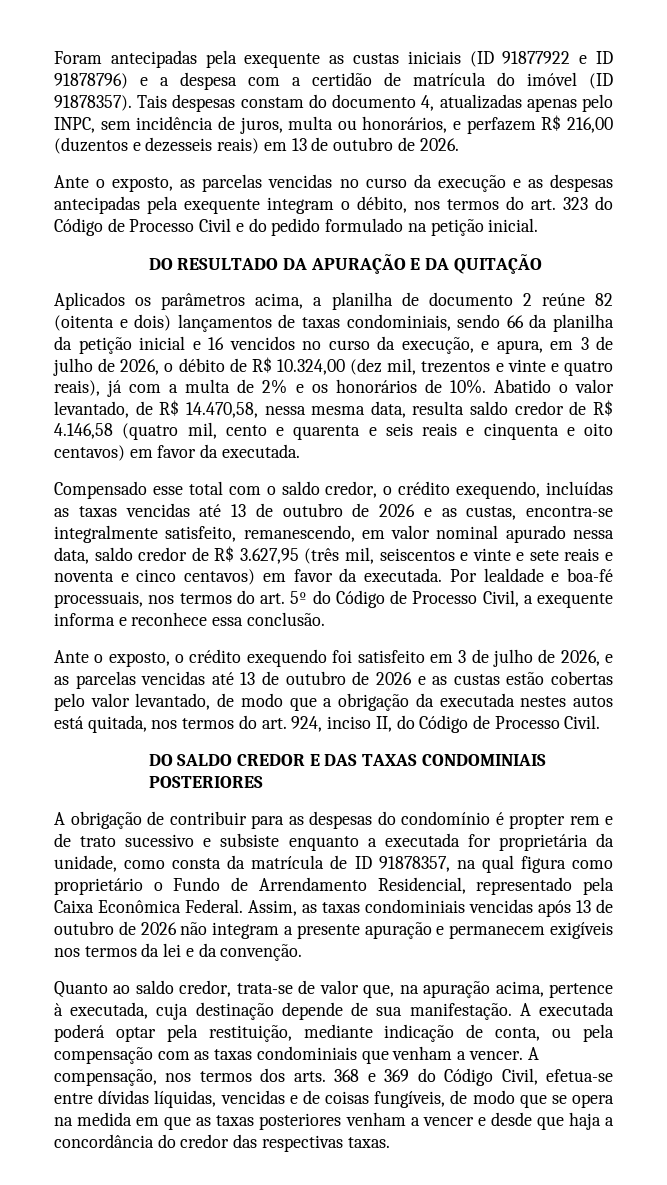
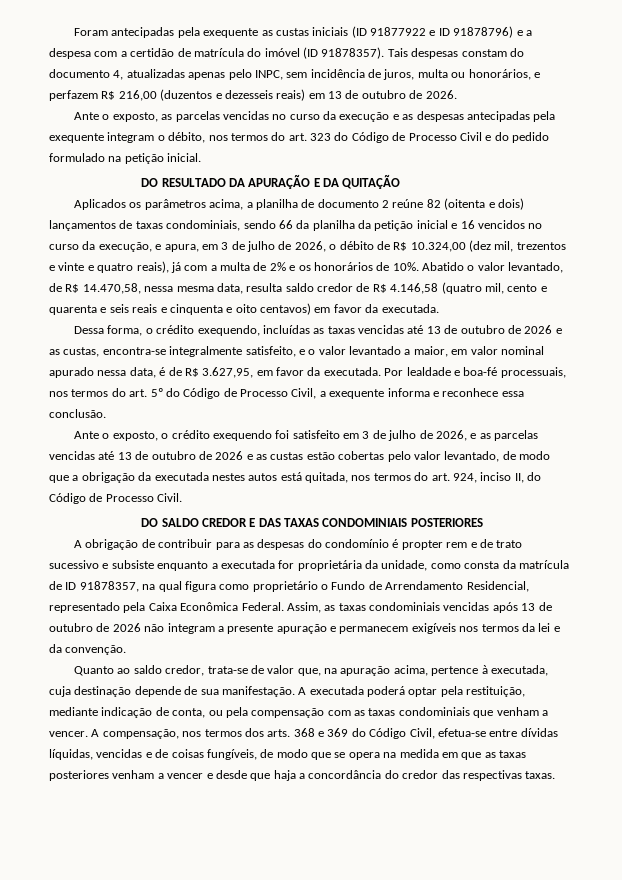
- Compensado esse total com o saldo credor, o crédito exequendo, incluídas as taxas vencidas até 13 de outubro de 2026 e as custas, encontra-se integralmente satisfeito, remanescendo, em valor nominal apurado nessa data, saldo credor de R$ 3.627,95 (três mil, seiscentos e vinte e sete reais e noventa e cinco centavos) em favor da executada.
+ Dessa forma, o crédito exequendo, incluídas as taxas vencidas até 13 de outubro de 2026 e as custas, encontra-se integralmente satisfeito, e o valor levantado a maior, em valor nominal apurado nessa data, é de R$ 3.627,95, em favor da executada.

